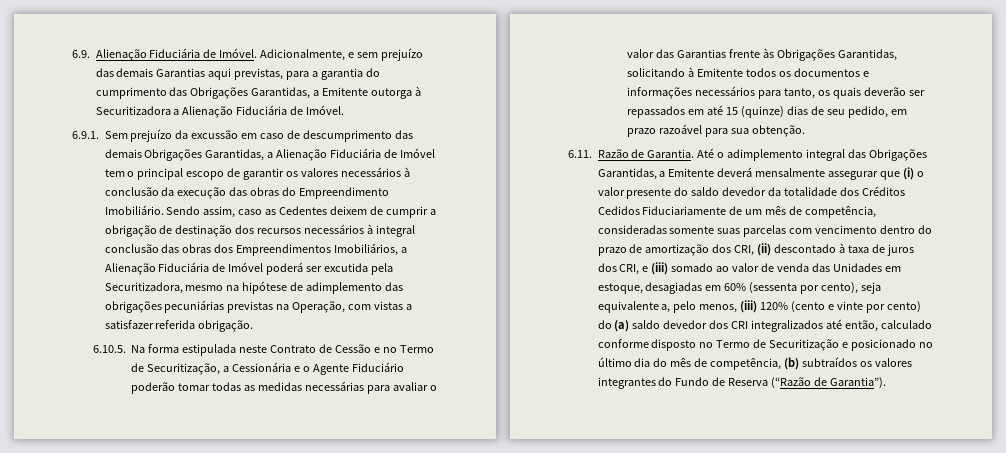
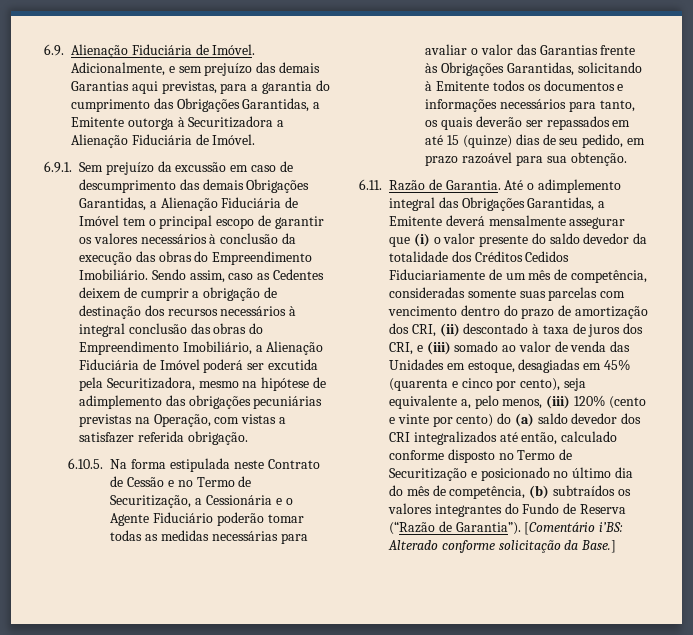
- Sendo assim, caso as Cedentes deixem de cumprir a obrigação de destinação dos recursos necessários à integral conclusão das obras dos Empreendimentos Imobiliários, a Alienação Fiduciária de Imóvel poderá ser excutida pela Securitizadora, mesmo na hipótese de adimplemento das obrigações pecuniárias previstas na Operação, com vistas a satisfazer referida obrigação.
+ Sendo assim, caso as Cedentes deixem de cumprir a obrigação de destinação dos recursos necessários à integral conclusão das obras do Empreendimento Imobiliário, a Alienação Fiduciária de Imóvel poderá ser excutida pela Securitizadora, mesmo na hipótese de adimplemento das obrigações pecuniárias previstas na Operação, com vistas a satisfazer referida obrigação.
- Até o adimplemento integral das Obrigações Garantidas, a Emitente deverá mensalmente assegurar que (i) o valor presente do saldo devedor da totalidade dos Créditos Cedidos Fiduciariamente de um mês de competência, consideradas somente suas parcelas com vencimento dentro do prazo de amortização dos CRI, (ii) descontado à taxa de juros dos CRI, e (iii) somado ao valor de venda das Unidades em estoque, desagiadas em 60% (sessenta por cento), seja equivalente a, pelo menos, (iii) 120% (cento e vinte por cento) do (a) saldo devedor dos CRI integralizados até então, calculado conforme disposto no Termo de Securitização e posicionado no último dia do mês de competência, (b) subtraídos os valores integrantes do Fundo de Reserva (“Razão de Garantia”).
+ Até o adimplemento integral das Obrigações Garantidas, a Emitente deverá mensalmente assegurar que (i) o valor presente do saldo devedor da totalidade dos Créditos Cedidos Fiduciariamente de um mês de competência, consideradas somente suas parcelas com vencimento dentro do prazo de amortização dos CRI, (ii) descontado à taxa de juros dos CRI, e (iii) somado ao valor de venda das Unidades em estoque, desagiadas em 45% (quarenta e cinco por cento), seja equivalente a, pelo menos, (iii) 120% (cento e vinte por cento) do (a) saldo devedor dos CRI integralizados até então, calculado conforme disposto no Termo de Securitização e posicionado no último dia do mês de competência, (b) subtraídos os valores integrantes do Fundo de Reserva (“Razão de Garantia”).
+ [Comentário i’BS: Alterado conforme solicitação da Base.]

